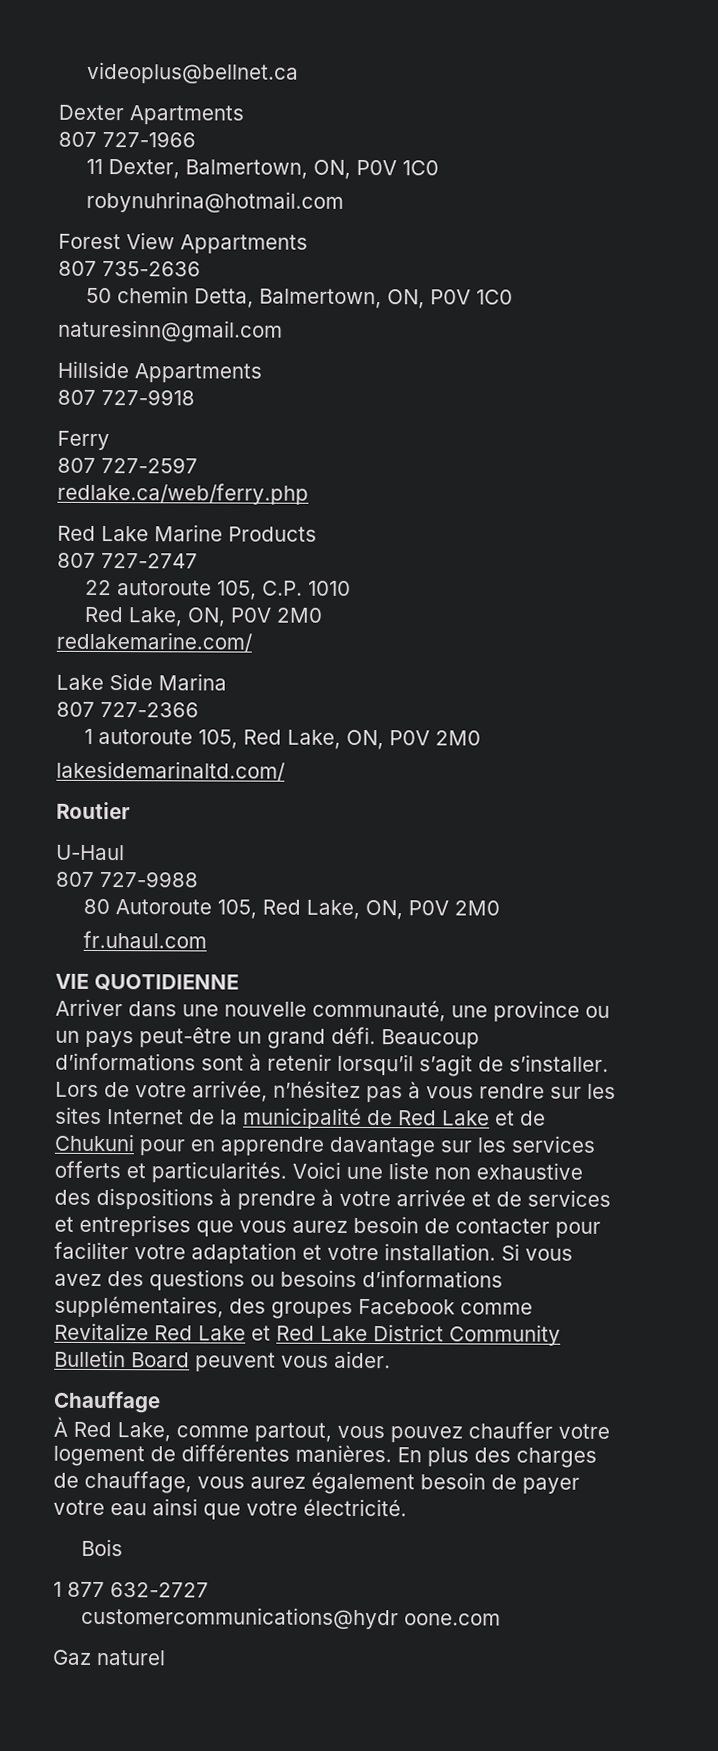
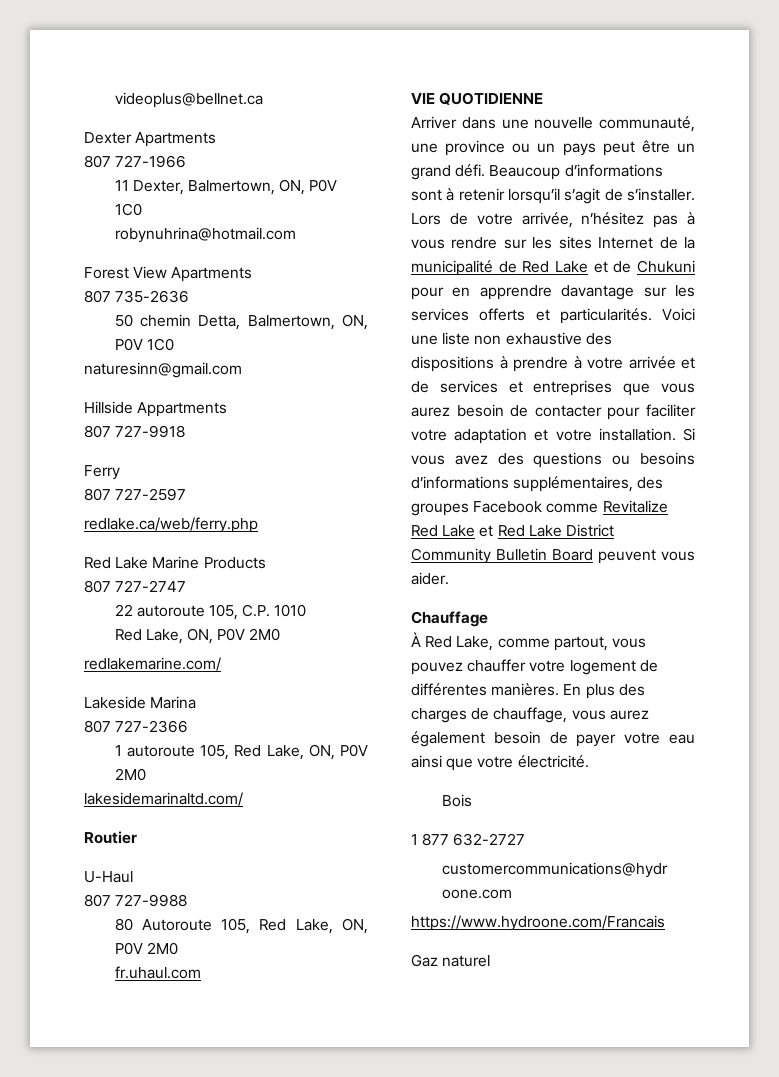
- Forest View Appartments
+ Forest View Apartments
- Lake Side Marina
+ Lakeside Marina
- Arriver dans une nouvelle communauté, une province ou un pays peut-être un grand défi.
+ Arriver dans une nouvelle communauté, une province ou un pays peut être un grand défi.
+ https://www.hydroone.com/Francais

